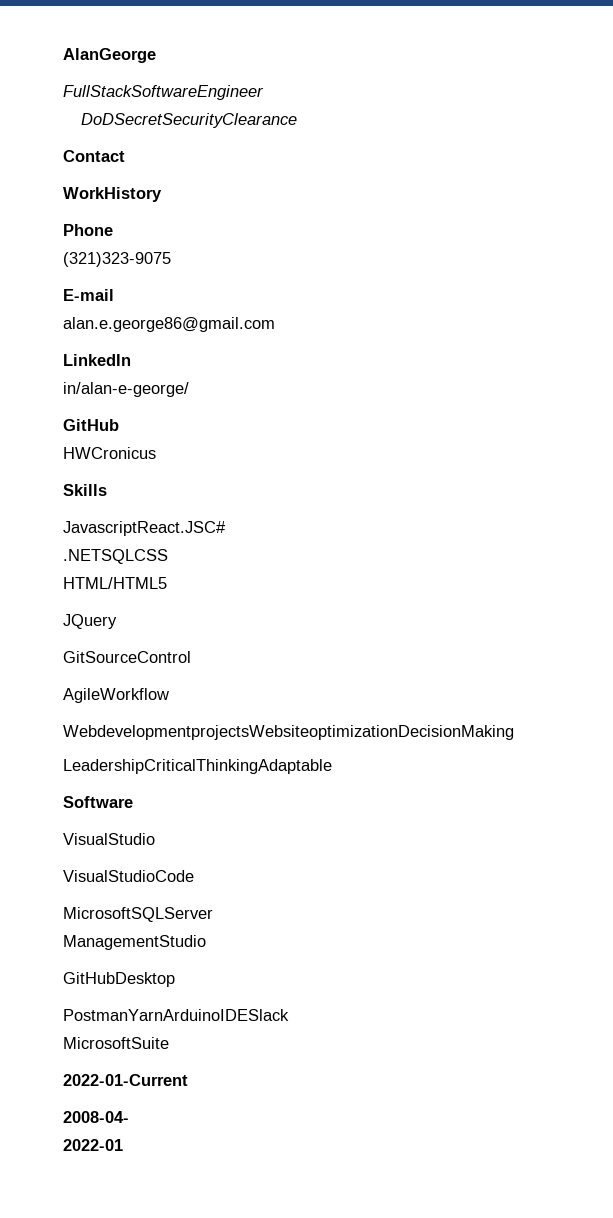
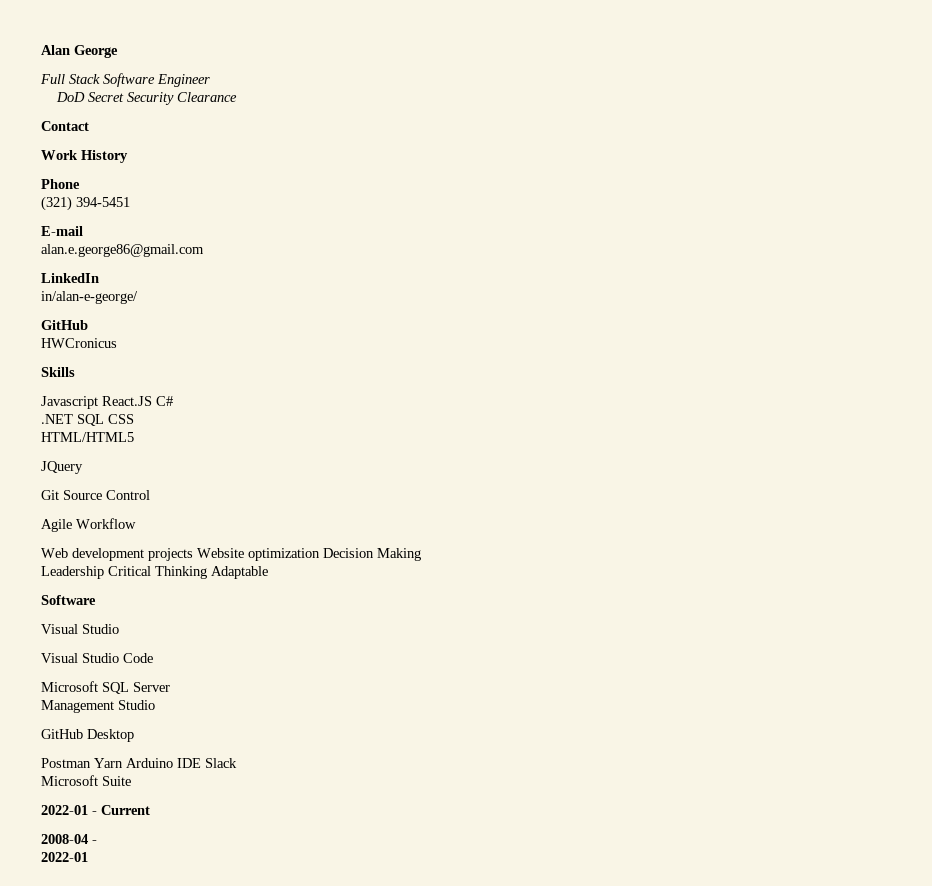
- AlanGeorge
- FullStackSoftwareEngineer
- DoDSecretSecurityClearance
+ Alan George
+ Full Stack Software Engineer
+ DoD Secret Security Clearance
- WorkHistory
+ Work History
- (321)323-9075
+ (321) 394-5451
- JavascriptReact.JSC#
- .NETSQLCSS
+ Javascript React.JS C#
+ .NET SQL CSS
  HTML/HTML5
  JQuery
- GitSourceControl
- AgileWorkflow
- WebdevelopmentprojectsWebsiteoptimizationDecisionMaking
- LeadershipCriticalThinkingAdaptable
+ Git Source Control
+ Agile Workflow
+ Web development projects Website optimization Decision Making
+ Leadership Critical Thinking Adaptable
  Software
- VisualStudio
- VisualStudioCode
- MicrosoftSQLServer
- ManagementStudio
- GitHubDesktop
- PostmanYarnArduinoIDESlack
- MicrosoftSuite
- 2022-01-Current
- 2008-04-
+ Visual Studio
+ Visual Studio Code
+ Microsoft SQL Server
+ Management Studio
+ GitHub Desktop
+ Postman Yarn Arduino IDE Slack
+ Microsoft Suite
+ 2022-01 - Current
+ 2008-04 -

